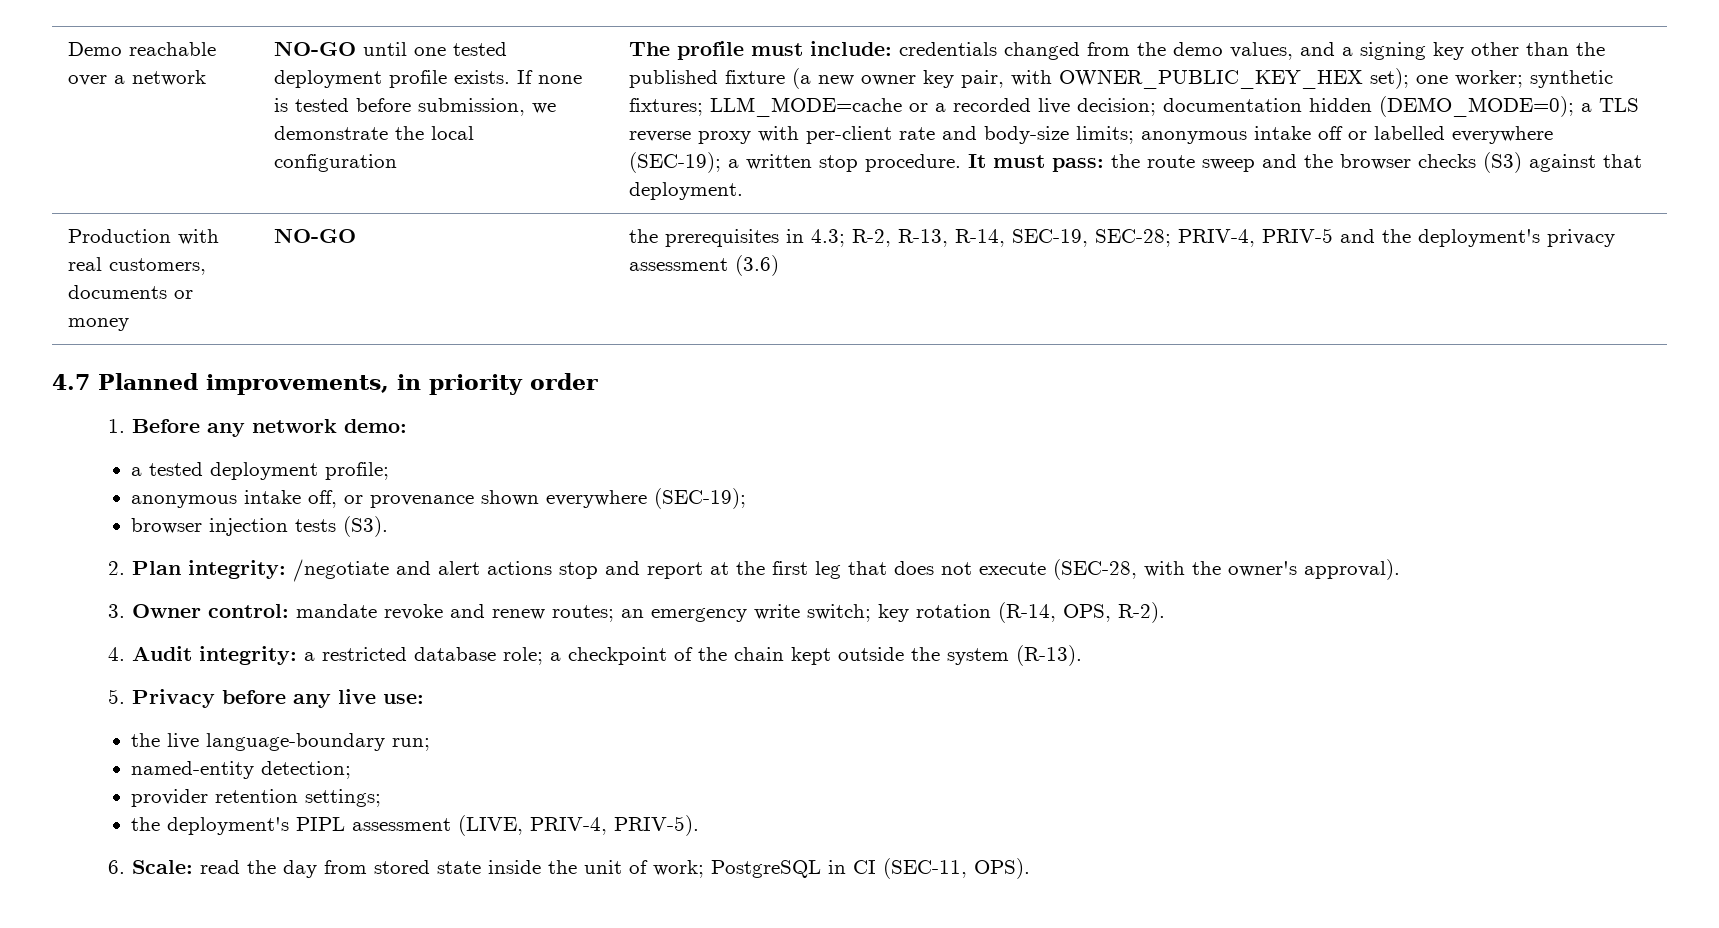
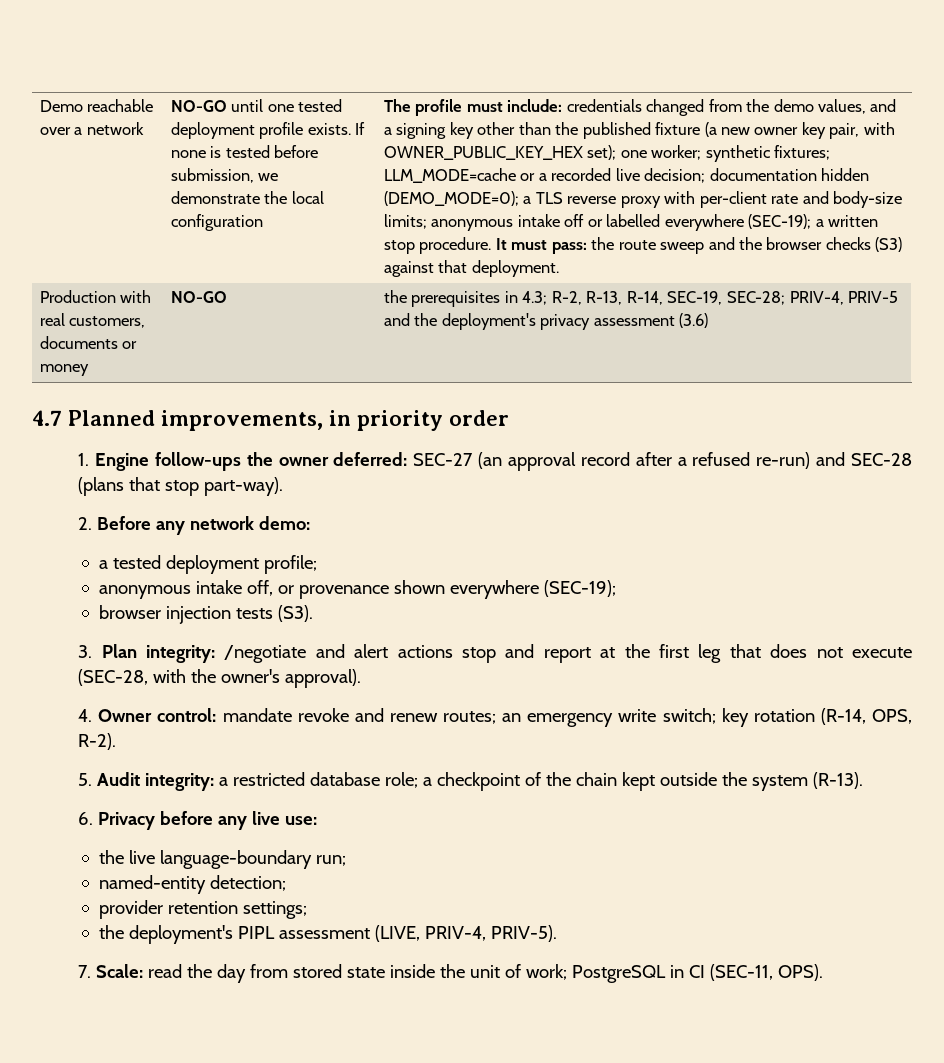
- 1. Before any network demo:
+ 1. Engine follow-ups the owner deferred: SEC-27 (an approval record after a refused re-run) and SEC-28 (plans that stop part-way).
+ 2. Before any network demo:
- 2. Plan integrity: /negotiate and alert actions stop and report at the first leg that does not execute (SEC-28, with the owner's approval).
+ 3. Plan integrity: /negotiate and alert actions stop and report at the first leg that does not execute (SEC-28, with the owner's approval).
- 3. Owner control: mandate revoke and renew routes; an emergency write switch; key rotation (R-14, OPS, R-2).
+ 4. Owner control: mandate revoke and renew routes; an emergency write switch; key rotation (R-14, OPS, R-2).
- 4. Audit integrity: a restricted database role; a checkpoint of the chain kept outside the system (R-13).
+ 5. Audit integrity: a restricted database role; a checkpoint of the chain kept outside the system (R-13).
- 5. Privacy before any live use:
+ 6. Privacy before any live use:
- 6. Scale: read the day from stored state inside the unit of work; PostgreSQL in CI (SEC-11, OPS).
+ 7. Scale: read the day from stored state inside the unit of work; PostgreSQL in CI (SEC-11, OPS).

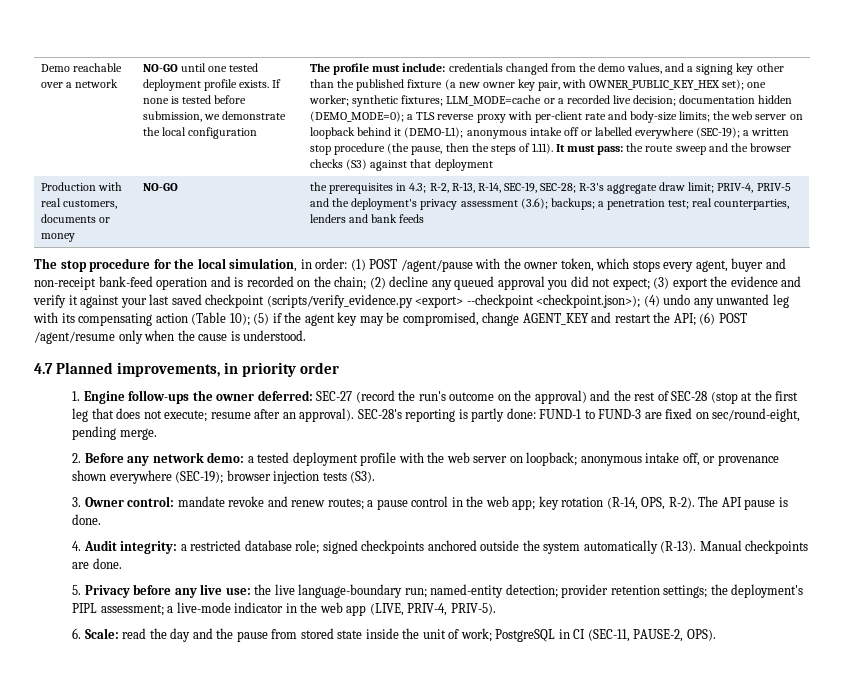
+ the web server on loopback behind it (DEMO-L1);
- a written stop procedure. It must pass:
+ a written stop procedure (the pause, then the steps of 1.11). It must pass:
- the route sweep and the browser checks (S3) against that deployment.
+ the route sweep and the browser checks (S3) against that deployment
- Production with real customers, documents or money | NO-GO | the prerequisites in 4.3; R-2, R-13, R-14, SEC-19, SEC-28; PRIV-4, PRIV-5 and the deployment's privacy assessment (3.6)
+ Production with real customers, documents or money | NO-GO | the prerequisites in 4.3; R-2, R-13, R-14, SEC-19, SEC-28; R-3's aggregate draw limit; PRIV-4, PRIV-5 and the deployment's privacy assessment (3.6); backups; a penetration test; real counterparties, lenders and bank feeds
+ The stop procedure for the local simulation, in order: (1) POST /agent/pause with the owner token, which stops every agent, buyer and non-receipt bank-feed operation and is recorded on the chain; (2) decline any queued approval you did not expect; (3) export the evidence and verify it against your last saved checkpoint (scripts/verify_evidence.py <export> --checkpoint <checkpoint.json>); (4) undo any unwanted leg with its compensating action (Table 10); (5) if the agent key may be compromised, change AGENT_KEY and restart the API; (6) POST /agent/resume only when the cause is understood.
- 1. Engine follow-ups the owner deferred: SEC-27 (an approval record after a refused re-run) and SEC-28 (plans that stop part-way).
+ 1. Engine follow-ups the owner deferred: SEC-27 (record the run's outcome on the approval) and the rest of SEC-28 (stop at the first leg that does not execute; resume after an approval). SEC-28's reporting is partly done: FUND-1 to FUND-3 are fixed on sec/round-eight, pending merge.
- 2. Before any network demo:
- a tested deployment profile;
- anonymous intake off, or provenance shown everywhere (SEC-19);
- browser injection tests (S3).
+ 2. Before any network demo: a tested deployment profile with the web server on loopback; anonymous intake off, or provenance shown everywhere (SEC-19); browser injection tests (S3).
- 3. Plan integrity: /negotiate and alert actions stop and report at the first leg that does not execute (SEC-28, with the owner's approval).
- 4. Owner control: mandate revoke and renew routes; an emergency write switch; key rotation (R-14, OPS, R-2).
- 5. Audit integrity: a restricted database role; a checkpoint of the chain kept outside the system (R-13).
- 6. Privacy before any live use:
- the live language-boundary run;
- named-entity detection;
- provider retention settings;
- the deployment's PIPL assessment (LIVE, PRIV-4, PRIV-5).
+ 3. Owner control: mandate revoke and renew routes; a pause control in the web app; key rotation (R-14, OPS, R-2). The API pause is done.
+ 4. Audit integrity: a restricted database role; signed checkpoints anchored outside the system automatically (R-13). Manual checkpoints are done.
+ 5. Privacy before any live use: the live language-boundary run; named-entity detection; provider retention settings; the deployment's PIPL assessment; a live-mode indicator in the web app (LIVE, PRIV-4, PRIV-5).
- 7. Scale: read the day from stored state inside the unit of work; PostgreSQL in CI (SEC-11, OPS).
+ 6. Scale: read the day and the pause from stored state inside the unit of work; PostgreSQL in CI (SEC-11, PAUSE-2, OPS).

